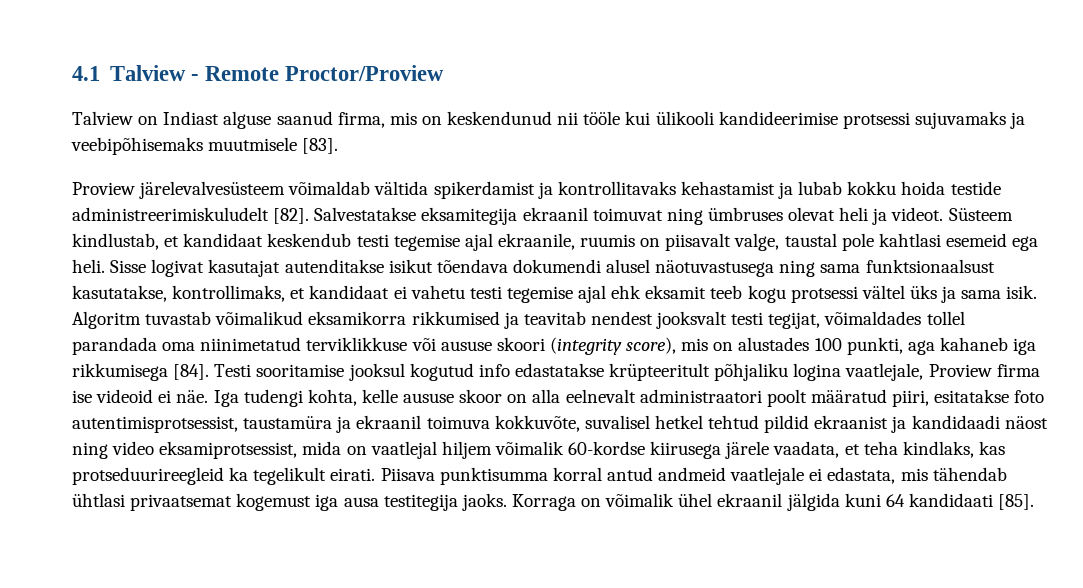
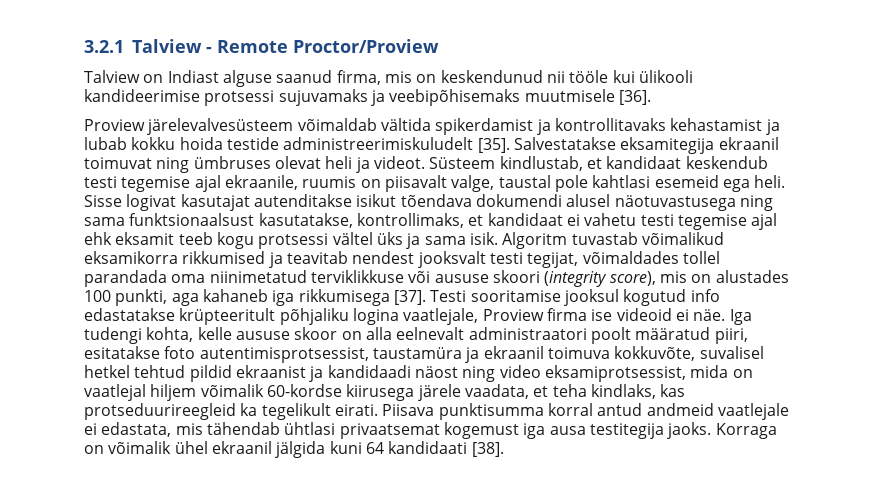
- 4.1 Talview - Remote Proctor/Proview
+ 3.2.1 Talview - Remote Proctor/Proview
- Talview on Indiast alguse saanud firma, mis on keskendunud nii tööle kui ülikooli kandideerimise protsessi sujuvamaks ja veebipõhisemaks muutmisele [83].
+ Talview on Indiast alguse saanud firma, mis on keskendunud nii tööle kui ülikooli kandideerimise protsessi sujuvamaks ja veebipõhisemaks muutmisele [36].
- Proview järelevalvesüsteem võimaldab vältida spikerdamist ja kontrollitavaks kehastamist ja lubab kokku hoida testide administreerimiskuludelt [82].
+ Proview järelevalvesüsteem võimaldab vältida spikerdamist ja kontrollitavaks kehastamist ja lubab kokku hoida testide administreerimiskuludelt [35].
- Algoritm tuvastab võimalikud eksamikorra rikkumised ja teavitab nendest jooksvalt testi tegijat, võimaldades tollel parandada oma niinimetatud terviklikkuse või aususe skoori (integrity score), mis on alustades 100 punkti, aga kahaneb iga rikkumisega [84].
+ Algoritm tuvastab võimalikud eksamikorra rikkumised ja teavitab nendest jooksvalt testi tegijat, võimaldades tollel parandada oma niinimetatud terviklikkuse või aususe skoori (integrity score), mis on alustades 100 punkti, aga kahaneb iga rikkumisega [37].
- Korraga on võimalik ühel ekraanil jälgida kuni 64 kandidaati [85].
+ Korraga on võimalik ühel ekraanil jälgida kuni 64 kandidaati [38].

